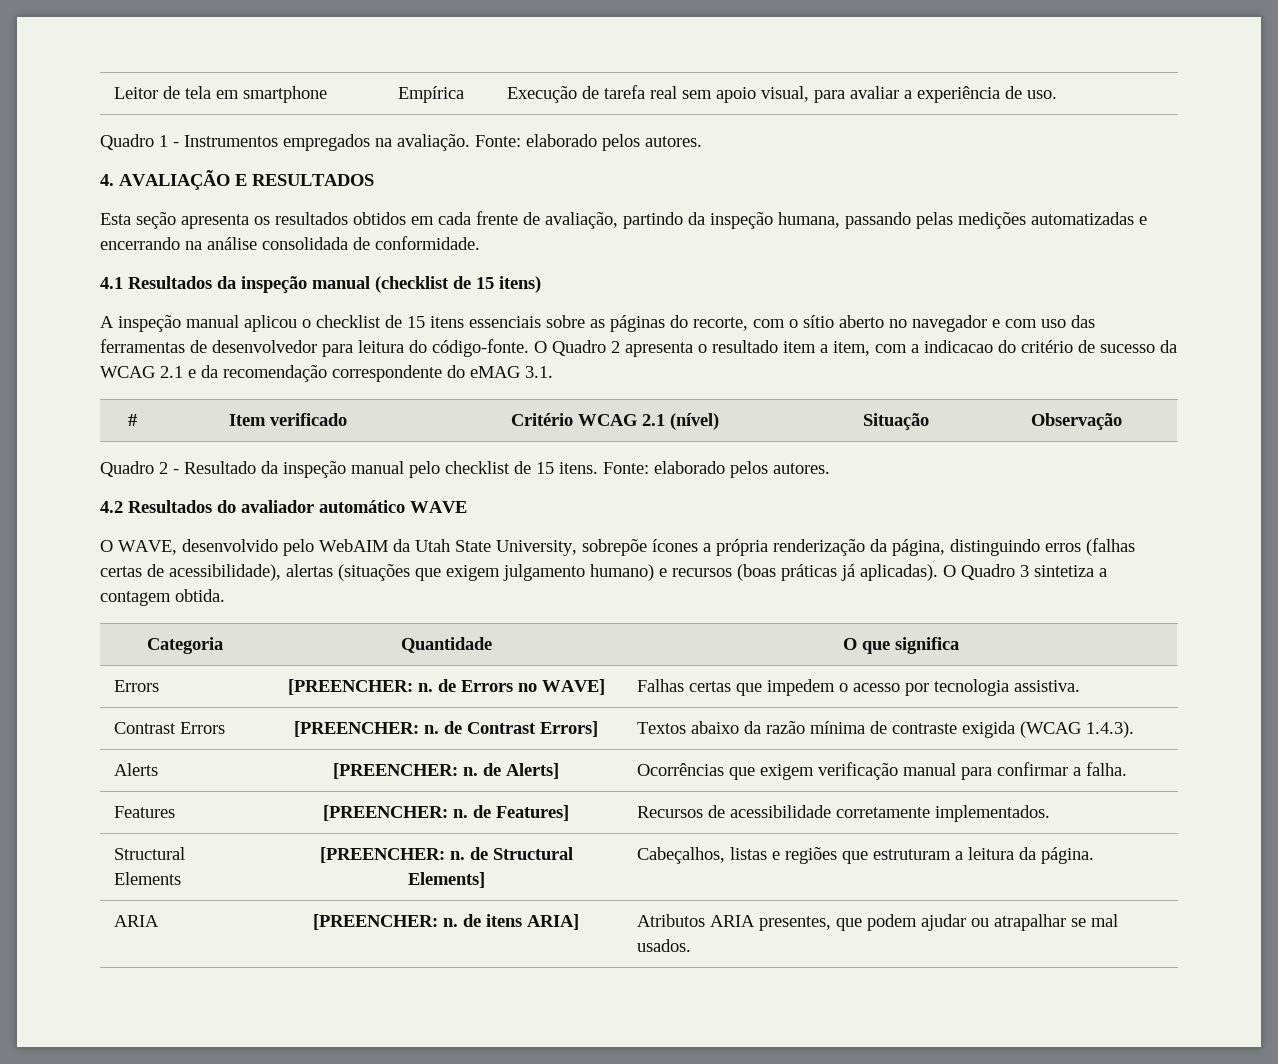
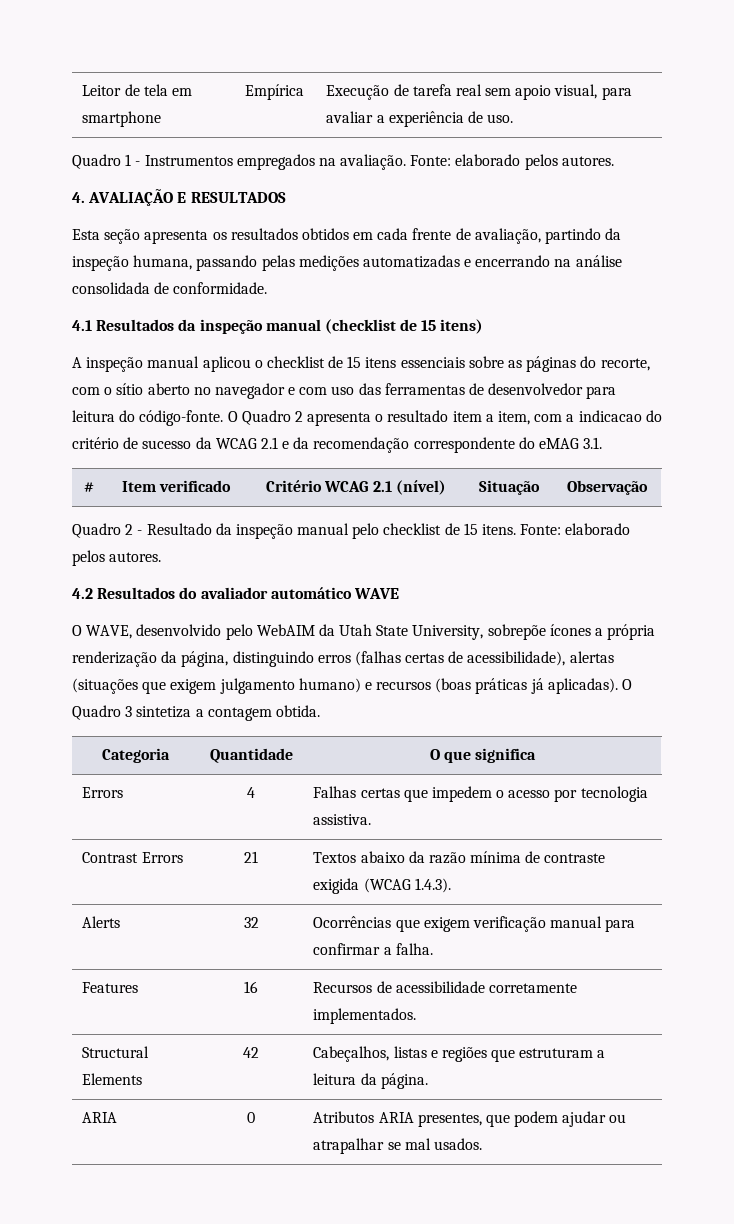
- Errors | [PREENCHER: n. de Errors no WAVE] | Falhas certas que impedem o acesso por tecnologia assistiva.
+ Errors | 4 | Falhas certas que impedem o acesso por tecnologia assistiva.
- Contrast Errors | [PREENCHER: n. de Contrast Errors] | Textos abaixo da razão mínima de contraste exigida (WCAG 1.4.3).
+ Contrast Errors | 21 | Textos abaixo da razão mínima de contraste exigida (WCAG 1.4.3).
- Alerts | [PREENCHER: n. de Alerts] | Ocorrências que exigem verificação manual para confirmar a falha.
+ Alerts | 32 | Ocorrências que exigem verificação manual para confirmar a falha.
- Features | [PREENCHER: n. de Features] | Recursos de acessibilidade corretamente implementados.
+ Features | 16 | Recursos de acessibilidade corretamente implementados.
- Structural Elements | [PREENCHER: n. de Structural Elements] | Cabeçalhos, listas e regiões que estruturam a leitura da página.
+ Structural Elements | 42 | Cabeçalhos, listas e regiões que estruturam a leitura da página.
- ARIA | [PREENCHER: n. de itens ARIA] | Atributos ARIA presentes, que podem ajudar ou atrapalhar se mal usados.
+ ARIA | 0 | Atributos ARIA presentes, que podem ajudar ou atrapalhar se mal usados.

